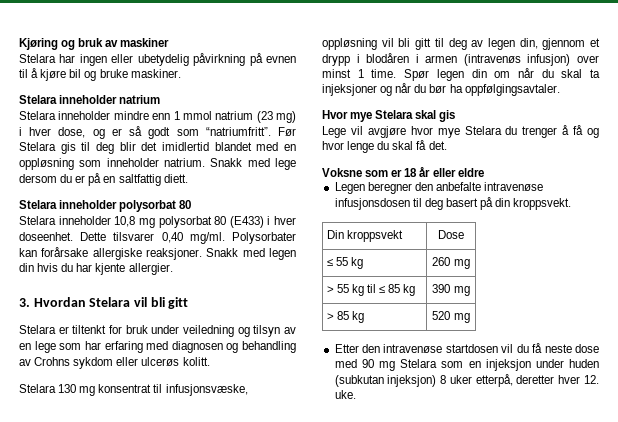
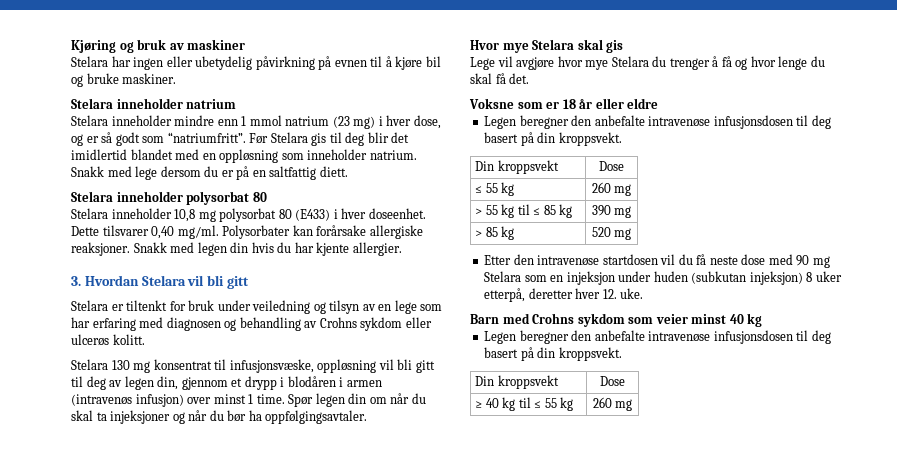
+ Barn med Crohns sykdom som veier minst 40 kg
+ Legen beregner den anbefalte intravenøse infusjonsdosen til deg basert på din kroppsvekt.
+ Din kroppsvekt | Dose
+ ≥ 40 kg til ≤ 55 kg | 260 mg

